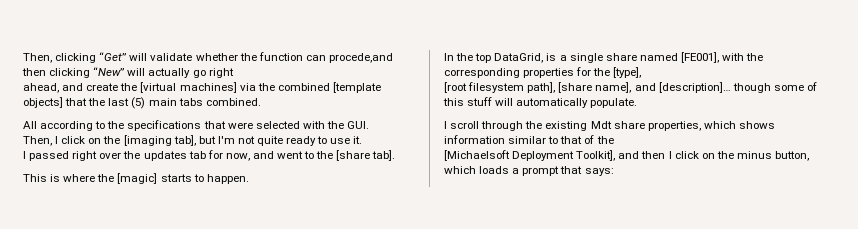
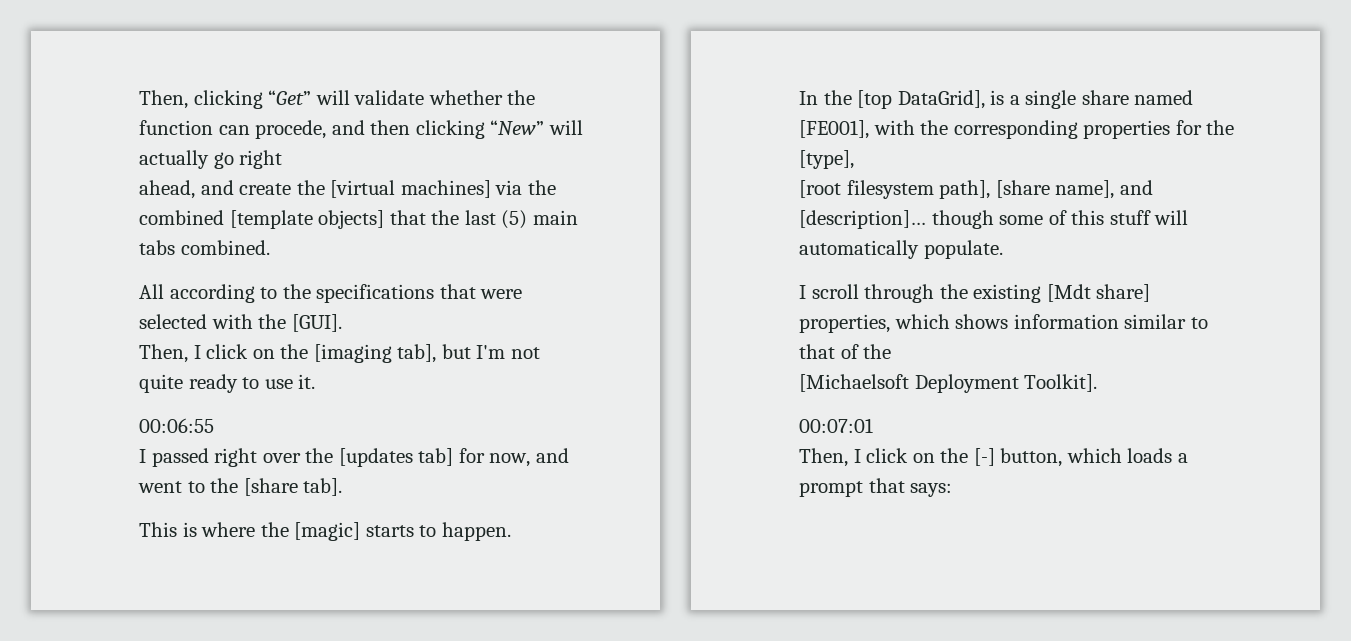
- Then, clicking “Get” will validate whether the function can procede,and then clicking “New” will actually go right
+ Then, clicking “Get” will validate whether the function can procede, and then clicking “New” will actually go right
- All according to the specifications that were selected with the GUI.
+ All according to the specifications that were selected with the [GUI].
+ 00:06:55
- I passed right over the updates tab for now, and went to the [share tab].
+ I passed right over the [updates tab] for now, and went to the [share tab].
- In the top DataGrid, is a single share named [FE001], with the corresponding properties for the [type],
+ In the [top DataGrid], is a single share named [FE001], with the corresponding properties for the [type],
- I scroll through the existing Mdt share properties, which shows information similar to that of the
+ I scroll through the existing [Mdt share] properties, which shows information similar to that of the
- [Michaelsoft Deployment Toolkit], and then I click on the minus button, which loads a prompt that says:
+ [Michaelsoft Deployment Toolkit].
+ 00:07:01
+ Then, I click on the [-] button, which loads a prompt that says:

